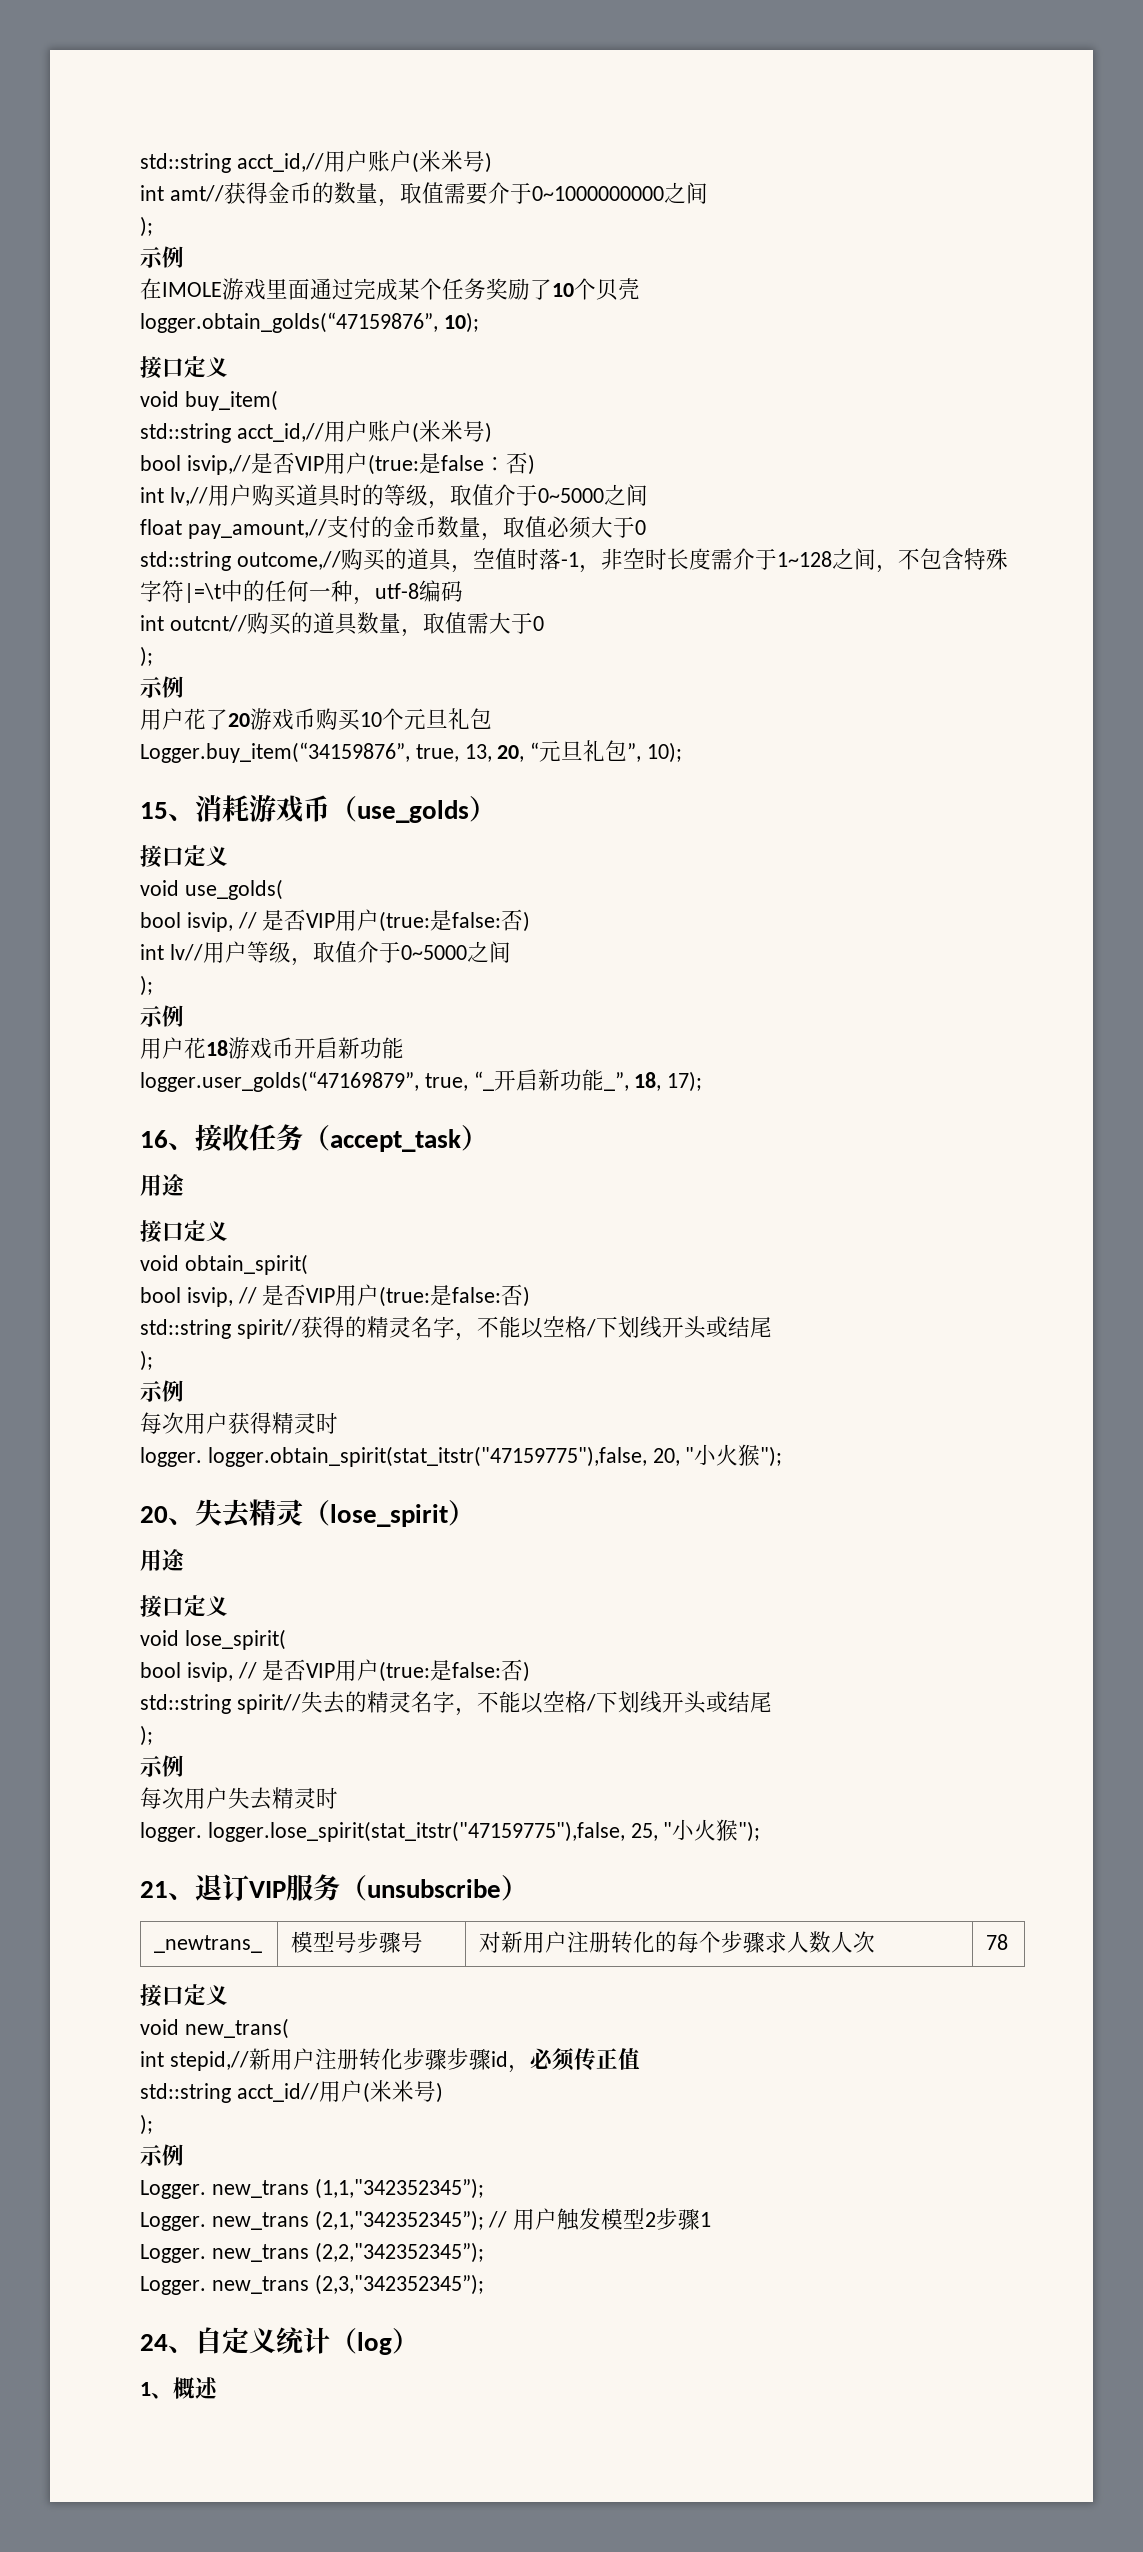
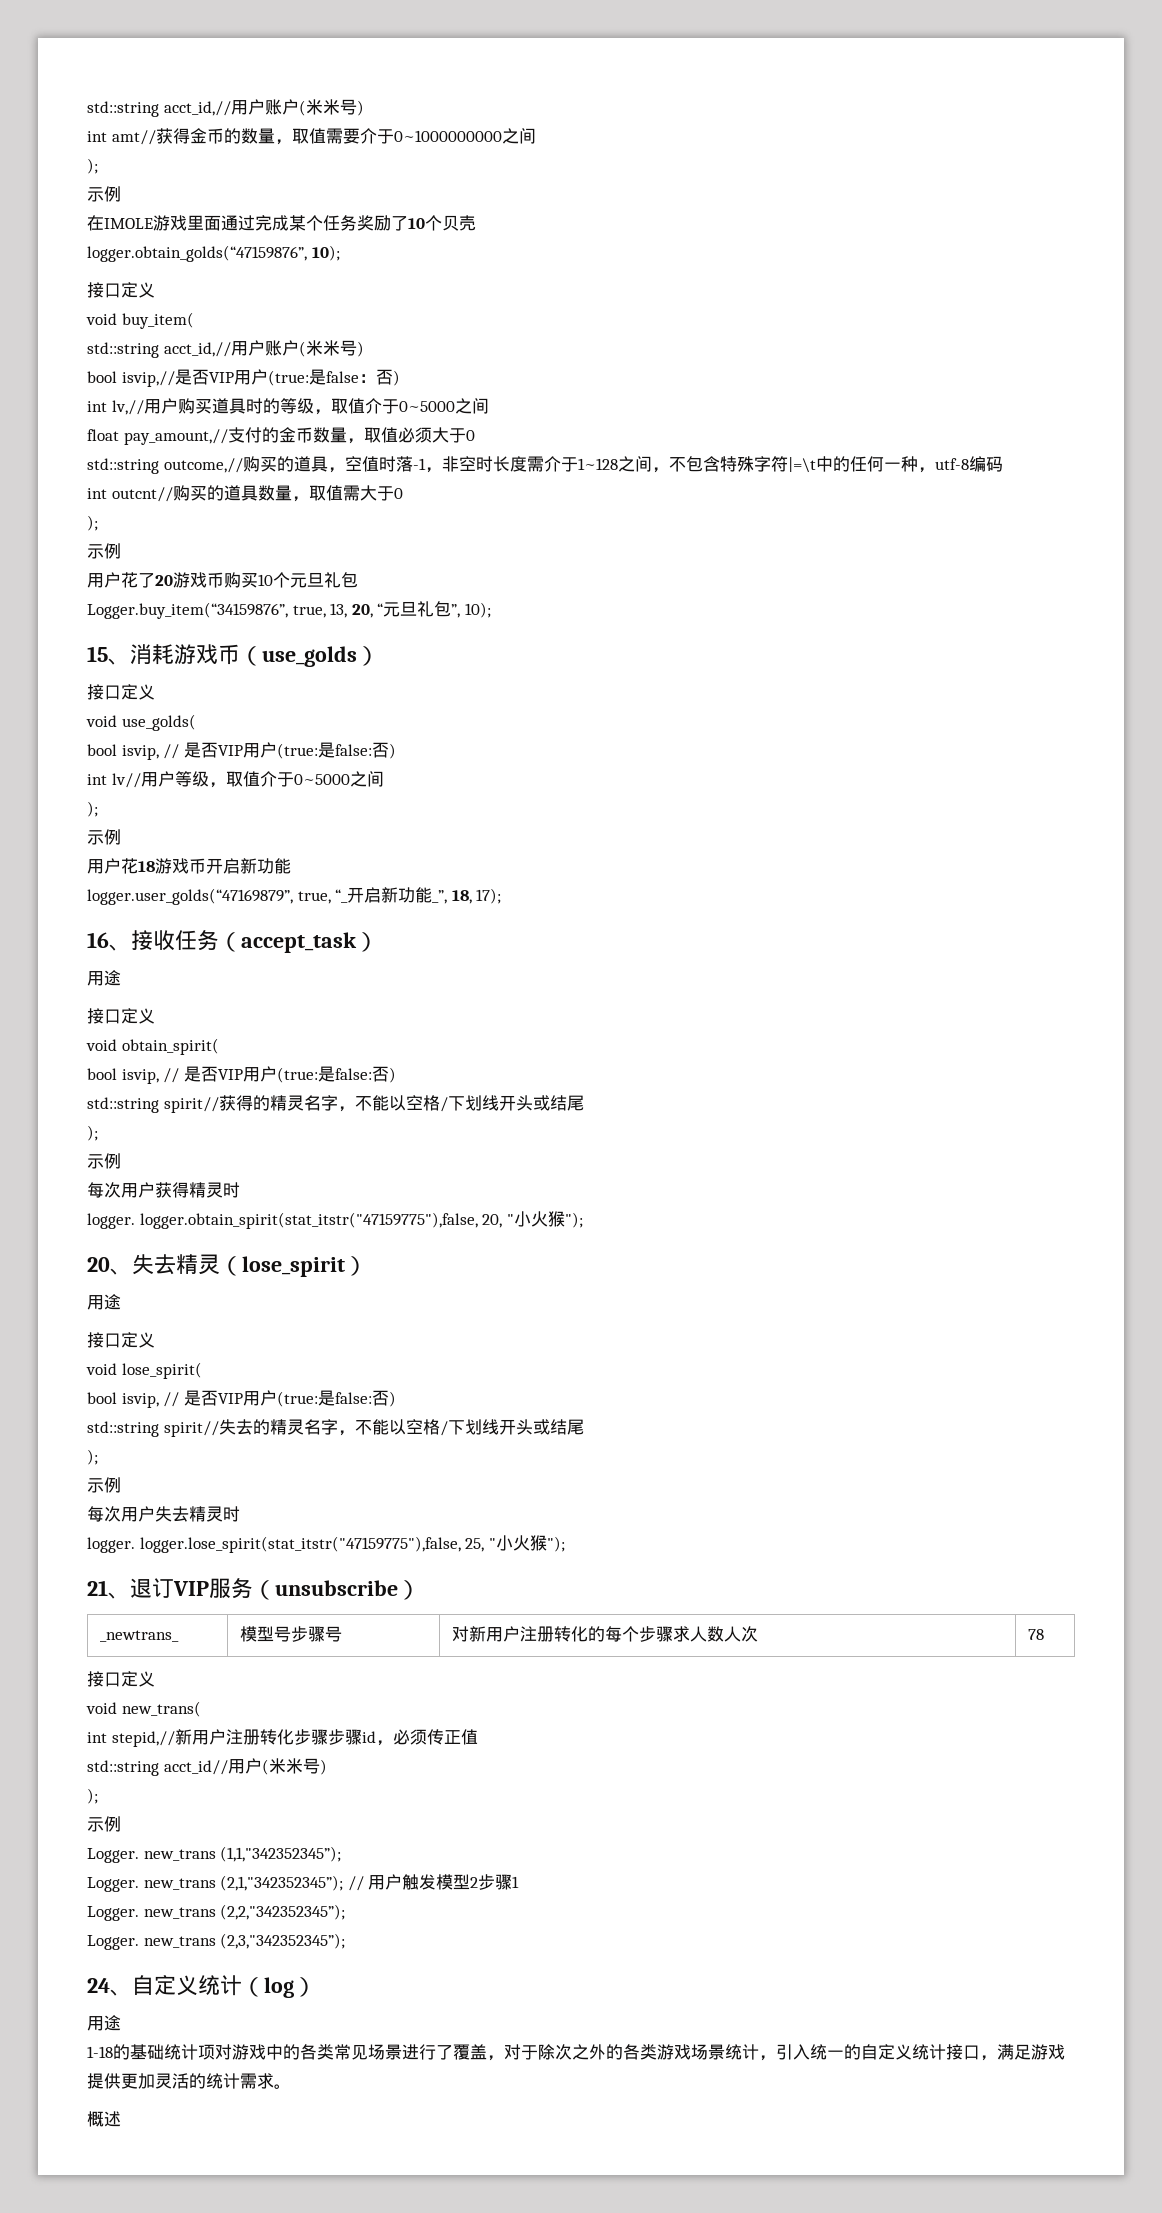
  24、自定义统计（log）
- 1、概述
+ 用途
+ 1-18的基础统计项对游戏中的各类常见场景进行了覆盖，对于除次之外的各类游戏场景统计，引入统一的自定义统计接口，满足游戏提供更加灵活的统计需求。
+ 概述

